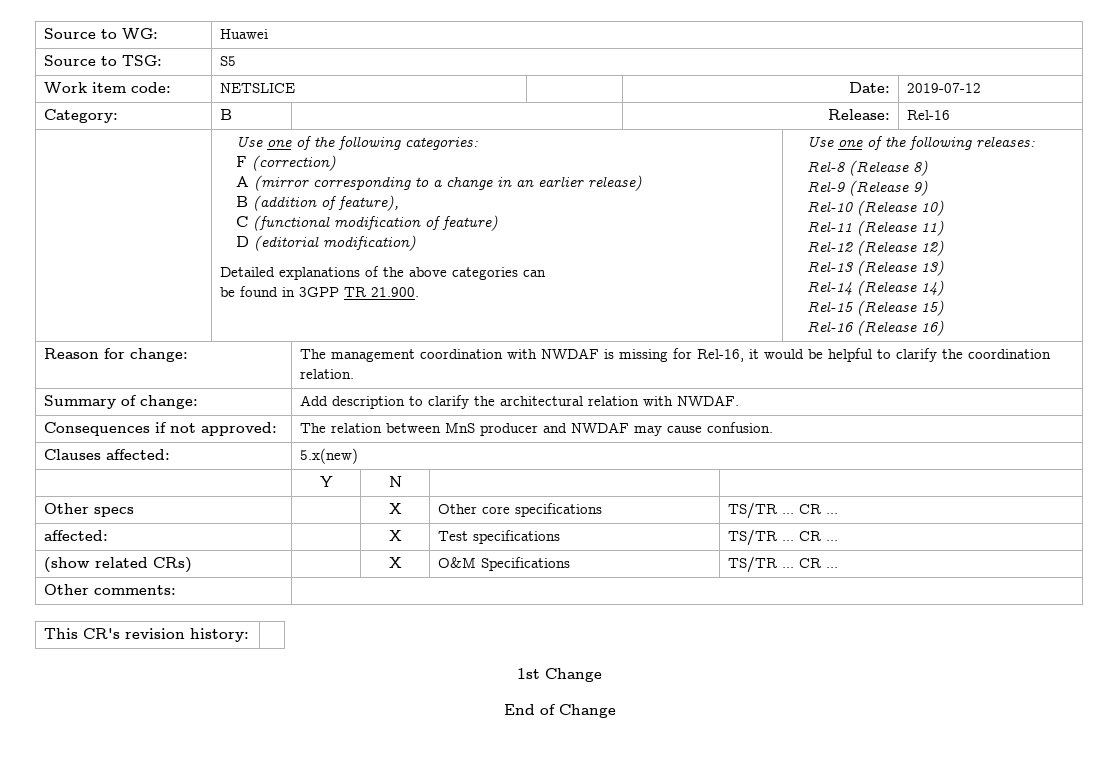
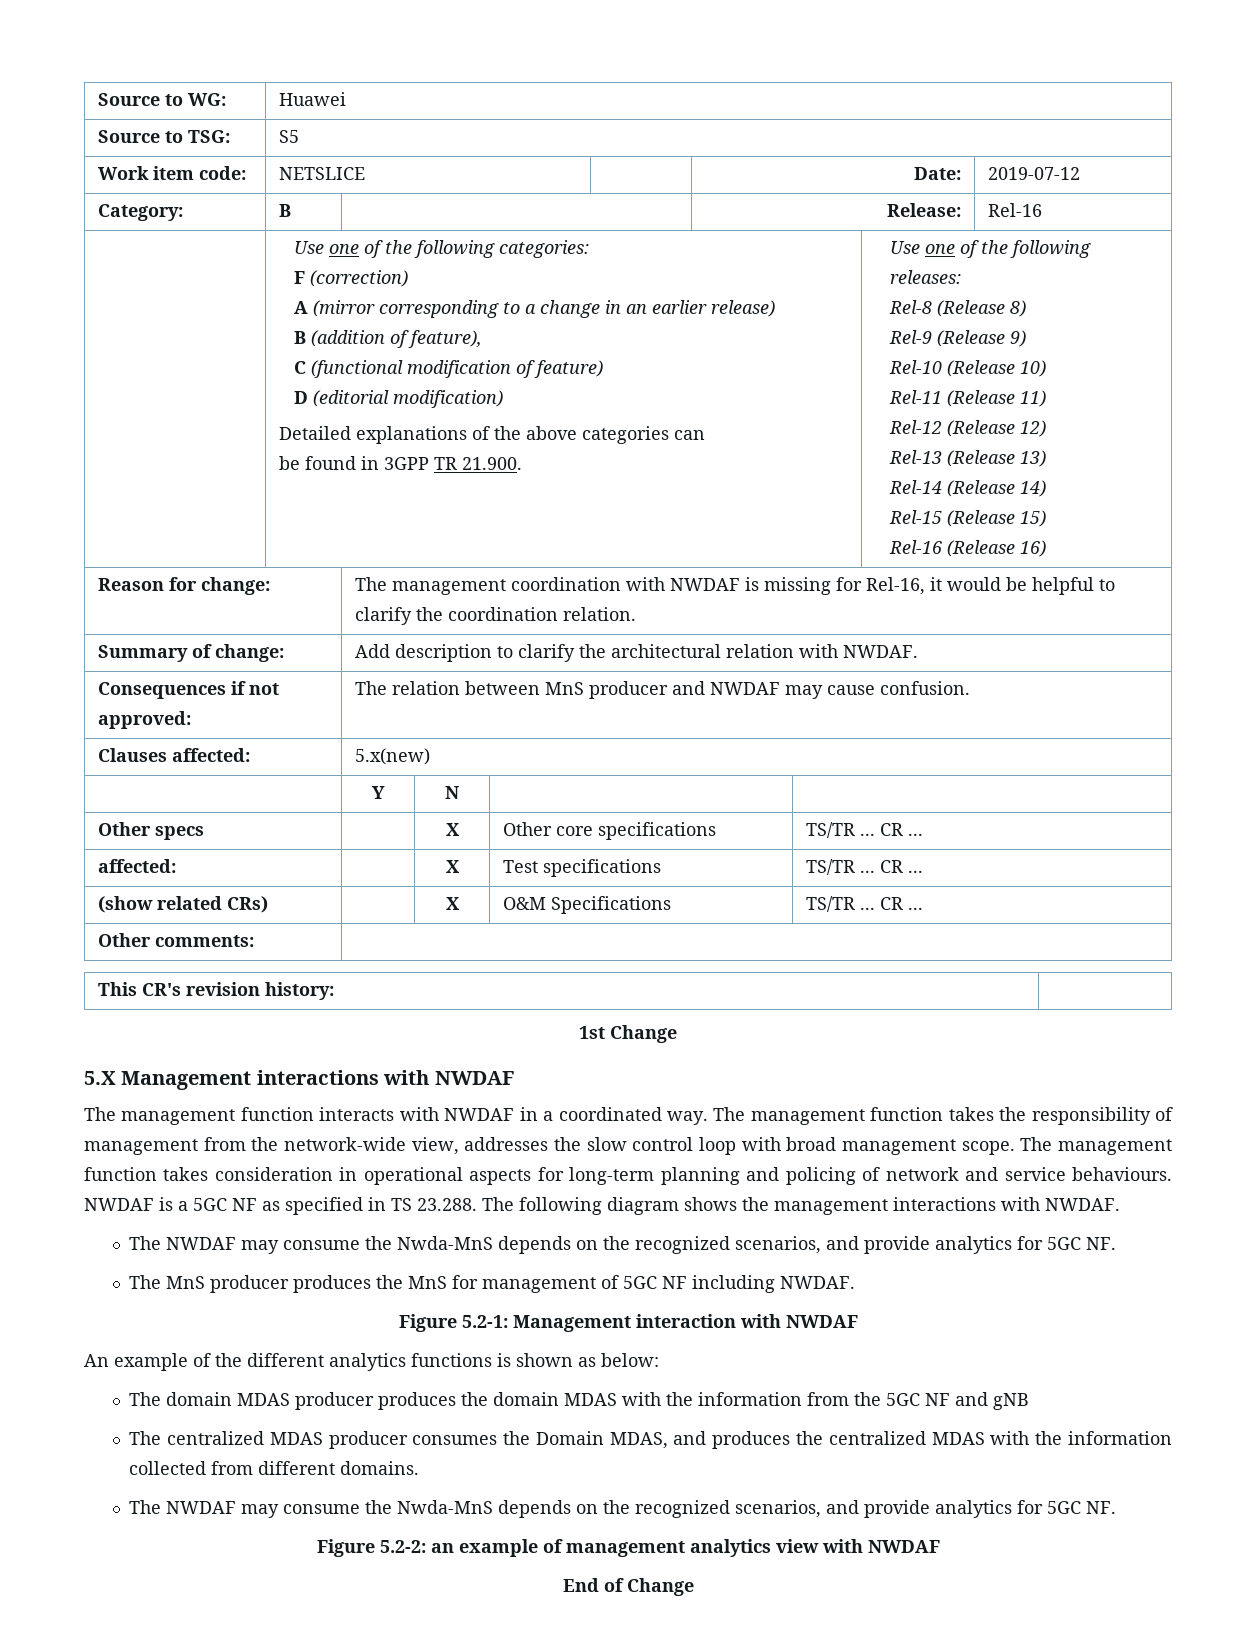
+ 5.X Management interactions with NWDAF
+ The management function interacts with NWDAF in a coordinated way. The management function takes the responsibility of management from the network-wide view, addresses the slow control loop with broad management scope. The management function takes consideration in operational aspects for long-term planning and policing of network and service behaviours. NWDAF is a 5GC NF as specified in TS 23.288. The following diagram shows the management interactions with NWDAF.
+ The NWDAF may consume the Nwda-MnS depends on the recognized scenarios, and provide analytics for 5GC NF.
+ The MnS producer produces the MnS for management of 5GC NF including NWDAF.
+ Figure 5.2-1: Management interaction with NWDAF
+ An example of the different analytics functions is shown as below:
+ The domain MDAS producer produces the domain MDAS with the information from the 5GC NF and gNB
+ The centralized MDAS producer consumes the Domain MDAS, and produces the centralized MDAS with the information collected from different domains.
+ The NWDAF may consume the Nwda-MnS depends on the recognized scenarios, and provide analytics for 5GC NF.
+ Figure 5.2-2: an example of management analytics view with NWDAF

